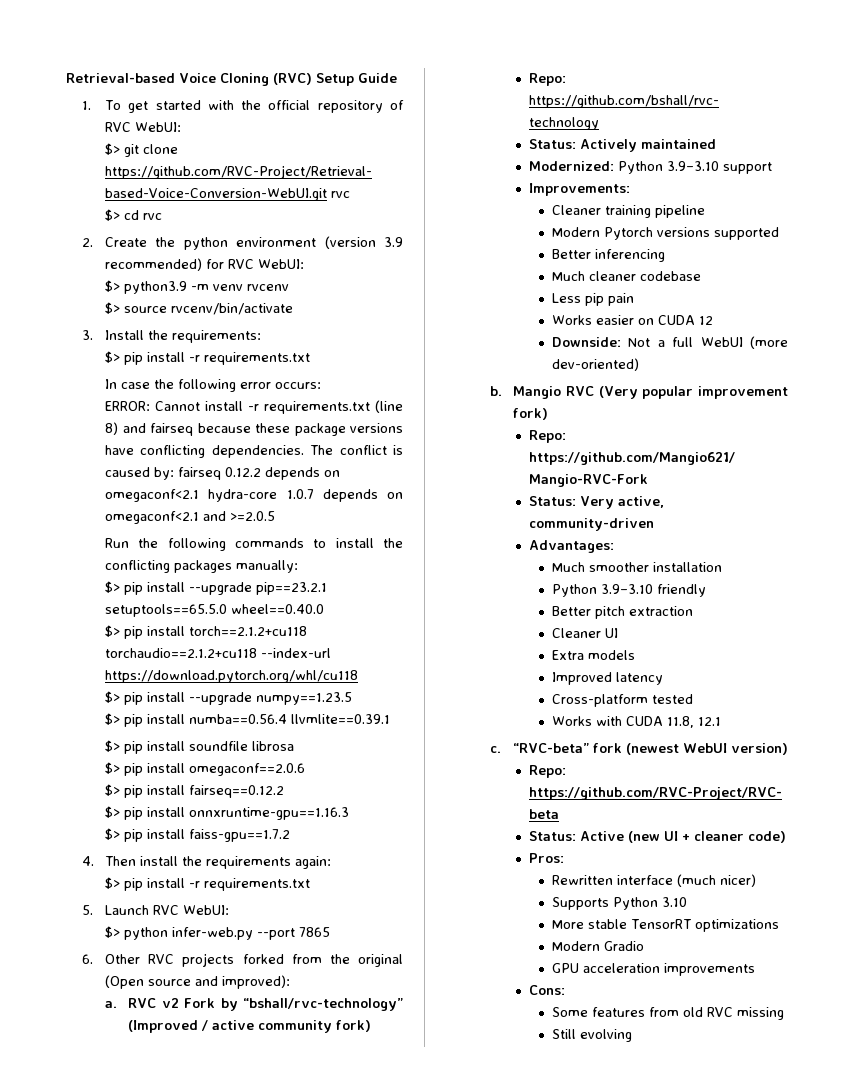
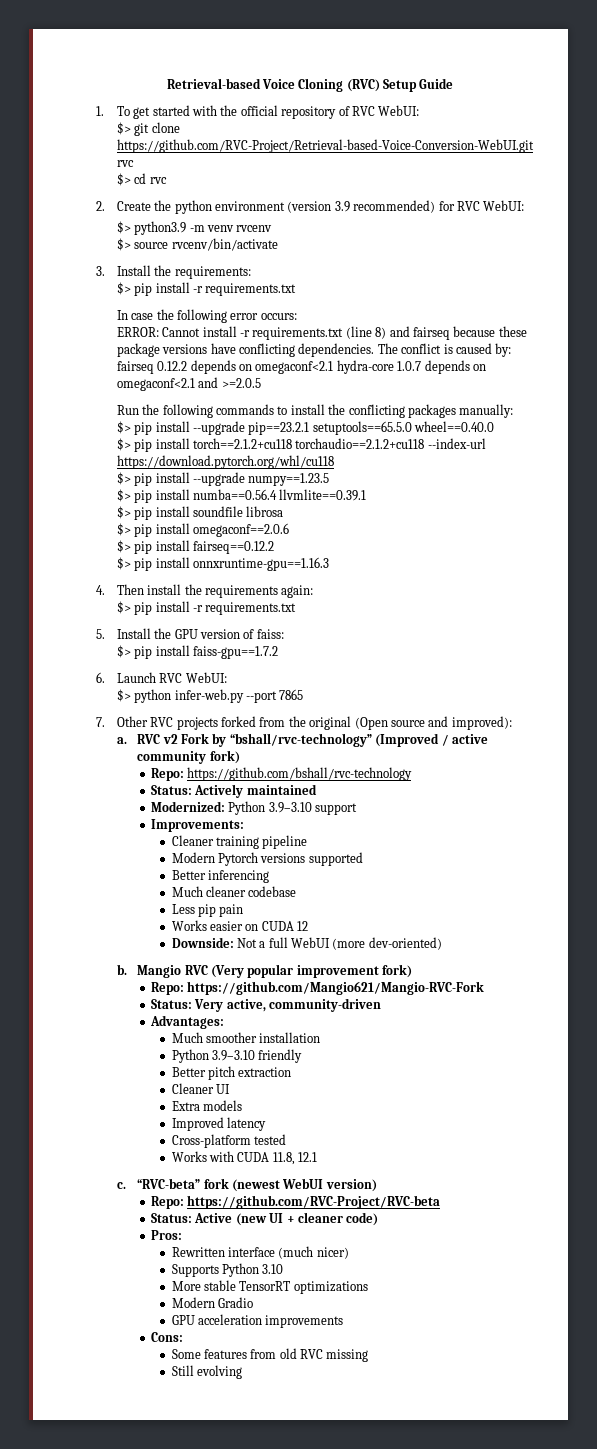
- $> pip install faiss-gpu==1.7.2
- 5. Launch RVC WebUI:
+ 5. Install the GPU version of faiss:
+ $> pip install faiss-gpu==1.7.2
+ 6. Launch RVC WebUI:
- 6. Other RVC projects forked from the original (Open source and improved):
+ 7. Other RVC projects forked from the original (Open source and improved):

